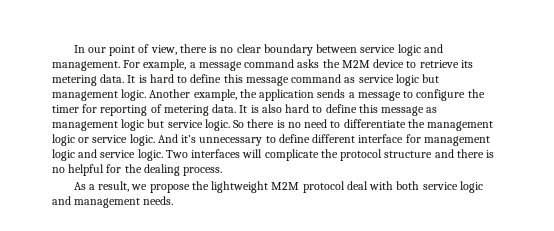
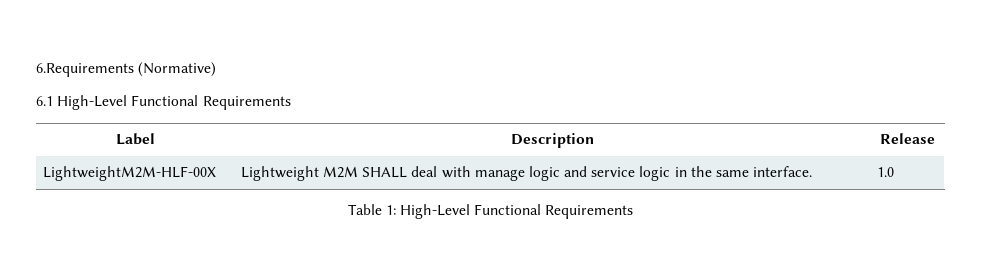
- In our point of view, there is no clear boundary between service logic and management. For example, a message command asks the M2M device to retrieve its metering data. It is hard to define this message command as service logic but management logic. Another example, the application sends a message to configure the timer for reporting of metering data. It is also hard to define this message as management logic but service logic. So there is no need to differentiate the management logic or service logic. And it’s unnecessary to define different interface for management logic and service logic. Two interfaces will complicate the protocol structure and there is no helpful for the dealing process.
- As a result, we propose the lightweight M2M protocol deal with both service logic and management needs.
+ 6.Requirements (Normative)
+ 6.1 High-Level Functional Requirements
+ Label | Description | Release
+ LightweightM2M-HLF-00X | Lightweight M2M SHALL deal with manage logic and service logic in the same interface. | 1.0
+ Table 1: High-Level Functional Requirements

